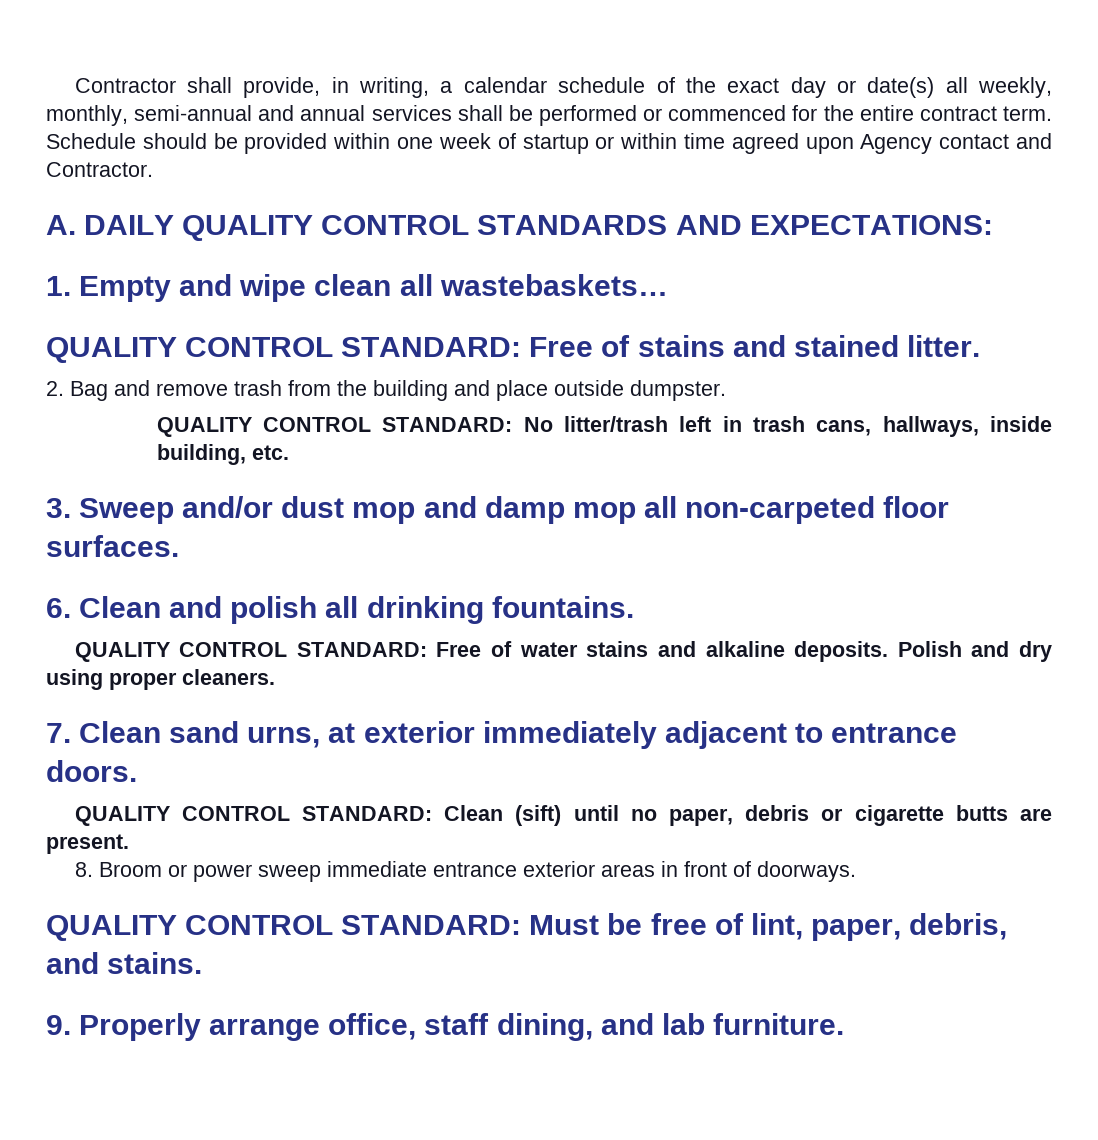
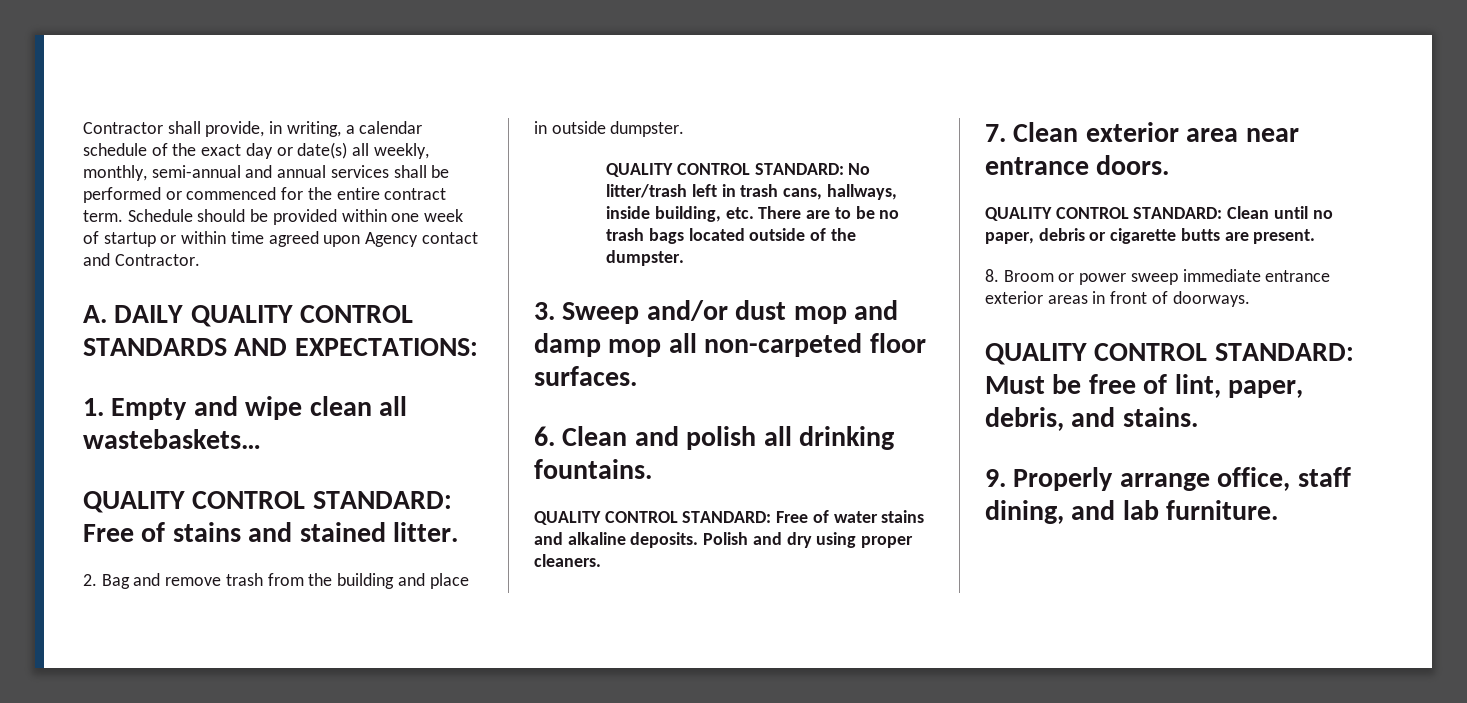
- 2. Bag and remove trash from the building and place outside dumpster.
+ 2. Bag and remove trash from the building and place in outside dumpster.
- QUALITY CONTROL STANDARD: No litter/trash left in trash cans, hallways, inside building, etc.
+ QUALITY CONTROL STANDARD: No litter/trash left in trash cans, hallways, inside building, etc. There are to be no trash bags located outside of the dumpster.
- 7. Clean sand urns, at exterior immediately adjacent to entrance doors.
+ 7. Clean exterior area near entrance doors.
- QUALITY CONTROL STANDARD: Clean (sift) until no paper, debris or cigarette butts are present.
+ QUALITY CONTROL STANDARD: Clean until no paper, debris or cigarette butts are present.

